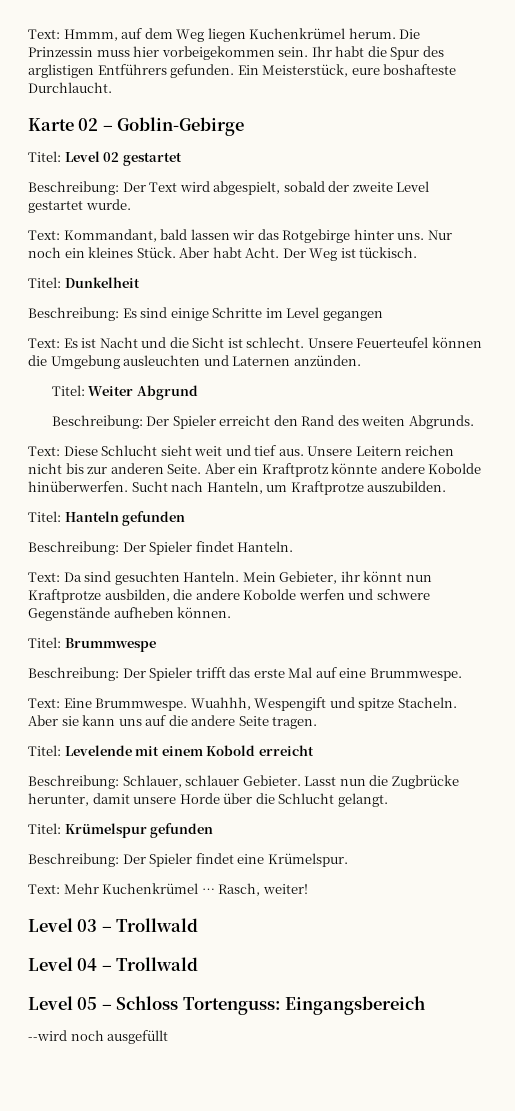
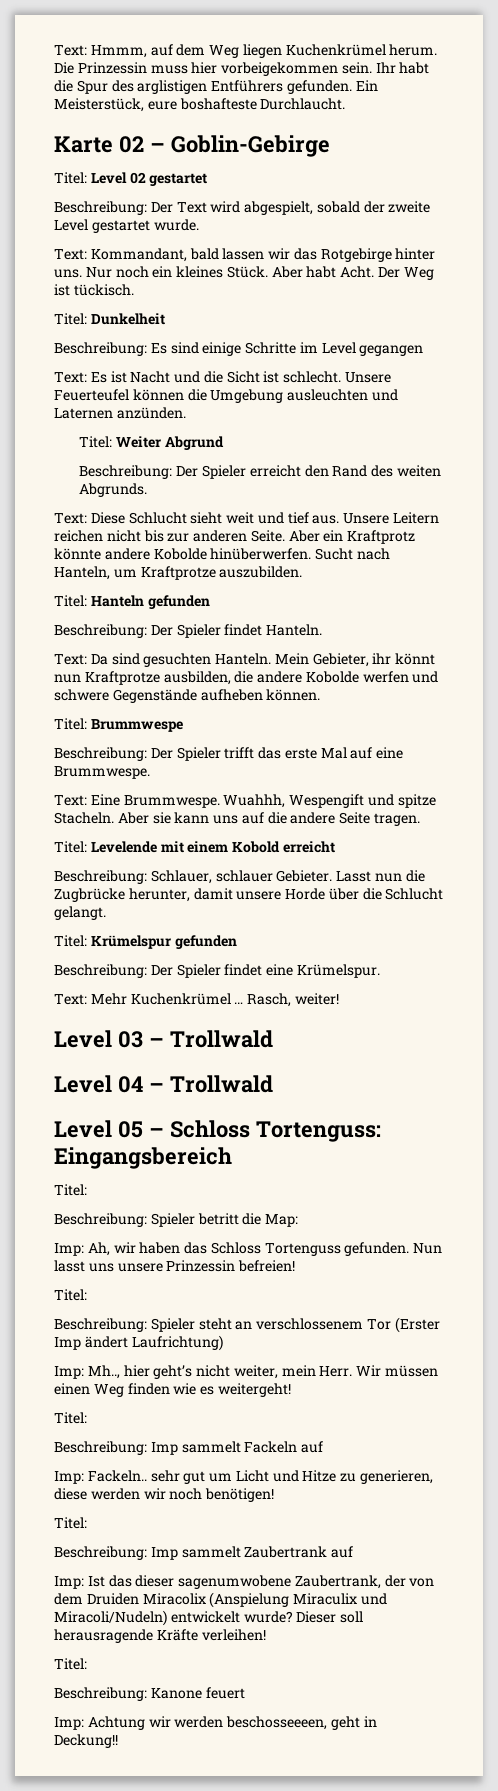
  Level 05 – Schloss Tortenguss: Eingangsbereich
- --wird noch ausgefüllt
+ Titel:
+ Beschreibung: Spieler betritt die Map:
+ Imp: Ah, wir haben das Schloss Tortenguss gefunden. Nun lasst uns unsere Prinzessin befreien!
+ Titel:
+ Beschreibung: Spieler steht an verschlossenem Tor (Erster Imp ändert Laufrichtung)
+ Imp: Mh.., hier geht’s nicht weiter, mein Herr. Wir müssen einen Weg finden wie es weitergeht!
+ Titel:
+ Beschreibung: Imp sammelt Fackeln auf
+ Imp: Fackeln.. sehr gut um Licht und Hitze zu generieren, diese werden wir noch benötigen!
+ Titel:
+ Beschreibung: Imp sammelt Zaubertrank auf
+ Imp: Ist das dieser sagenumwobene Zaubertrank, der von dem Druiden Miracolix (Anspielung Miraculix und Miracoli/Nudeln) entwickelt wurde? Dieser soll herausragende Kräfte verleihen!
+ Titel:
+ Beschreibung: Kanone feuert
+ Imp: Achtung wir werden beschosseeeen, geht in Deckung!!

